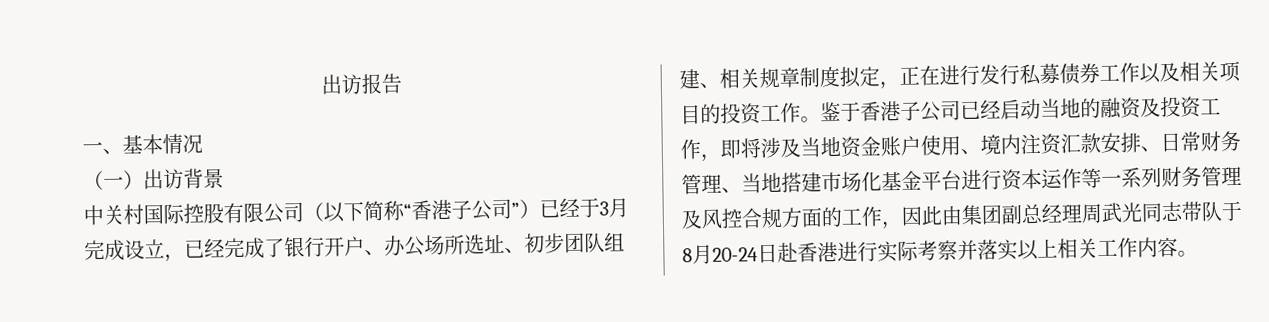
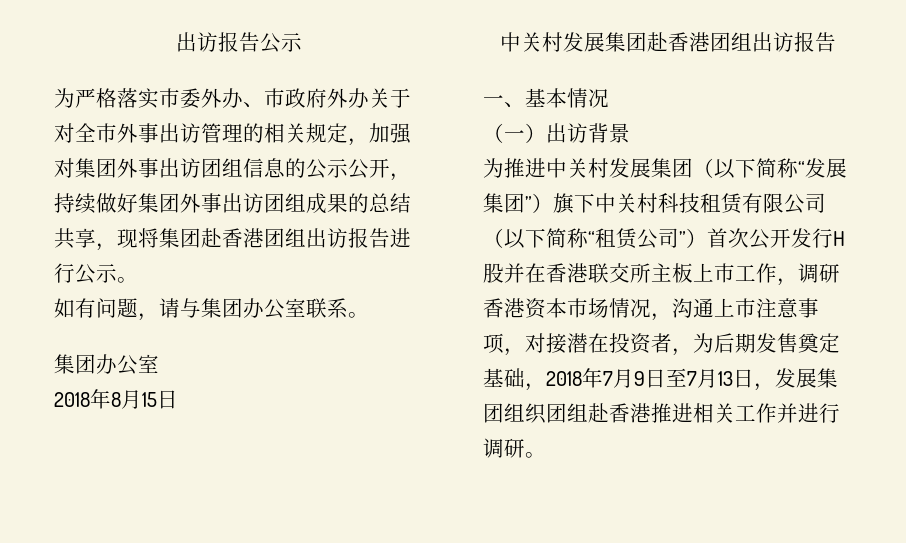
- 出访报告
+ 出访报告公示
+ 为严格落实市委外办、市政府外办关于对全市外事出访管理的相关规定，加强对集团外事出访团组信息的公示公开，持续做好集团外事出访团组成果的总结共享，现将集团赴香港团组出访报告进行公示。
+ 如有问题，请与集团办公室联系。
+ 集团办公室
+ 2018年8月15日
+ 中关村发展集团赴香港团组出访报告
- 中关村国际控股有限公司（以下简称“香港子公司”）已经于3月完成设立，已经完成了银行开户、办公场所选址、初步团队组建、相关规章制度拟定，正在进行发行私募债券工作以及相关项目的投资工作。鉴于香港子公司已经启动当地的融资及投资工作，即将涉及当地资金账户使用、境内注资汇款安排、日常财务管理、当地搭建市场化基金平台进行资本运作等一系列财务管理及风控合规方面的工作，因此由集团副总经理周武光同志带队于8月20-24日赴香港进行实际考察并落实以上相关工作内容。
+ 为推进中关村发展集团（以下简称“发展集团”）旗下中关村科技租赁有限公司（以下简称“租赁公司”）首次公开发行H股并在香港联交所主板上市工作，调研香港资本市场情况，沟通上市注意事项，对接潜在投资者，为后期发售奠定基础，2018年7月9日至7月13日，发展集团组织团组赴香港推进相关工作并进行调研。

